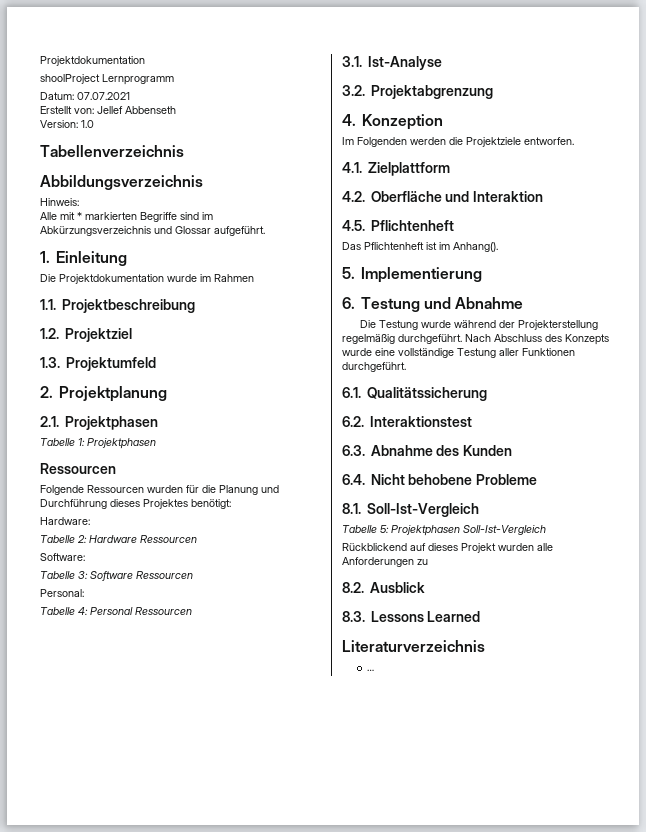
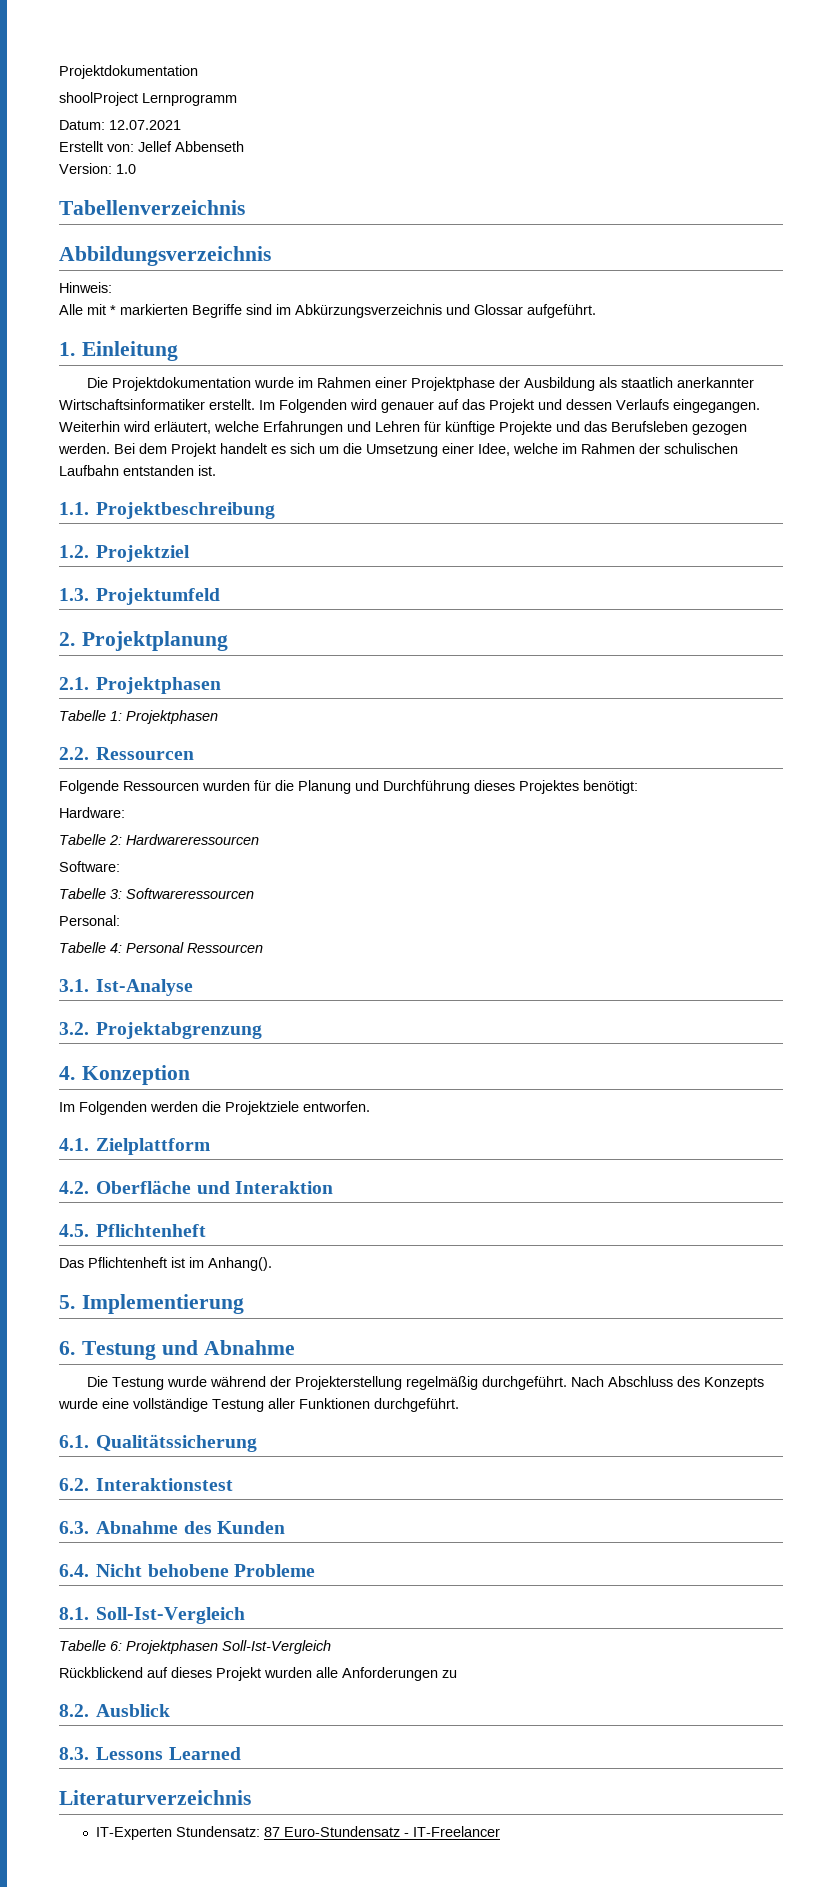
- Datum: 07.07.2021
+ Datum: 12.07.2021
- Die Projektdokumentation wurde im Rahmen
+ Die Projektdokumentation wurde im Rahmen einer Projektphase der Ausbildung als staatlich anerkannter Wirtschaftsinformatiker erstellt. Im Folgenden wird genauer auf das Projekt und dessen Verlaufs eingegangen. Weiterhin wird erläutert, welche Erfahrungen und Lehren für künftige Projekte und das Berufsleben gezogen werden. Bei dem Projekt handelt es sich um die Umsetzung einer Idee, welche im Rahmen der schulischen Laufbahn entstanden ist.
  Tabelle 1: Projektphasen
- Ressourcen
+ 2.2. Ressourcen
- Tabelle 2: Hardware Ressourcen
+ Tabelle 2: Hardwareressourcen
- Tabelle 3: Software Ressourcen
+ Tabelle 3: Softwareressourcen
- Tabelle 5: Projektphasen Soll-Ist-Vergleich
+ Tabelle 6: Projektphasen Soll-Ist-Vergleich
- …
+ IT-Experten Stundensatz: 87 Euro-Stundensatz - IT-Freelancer

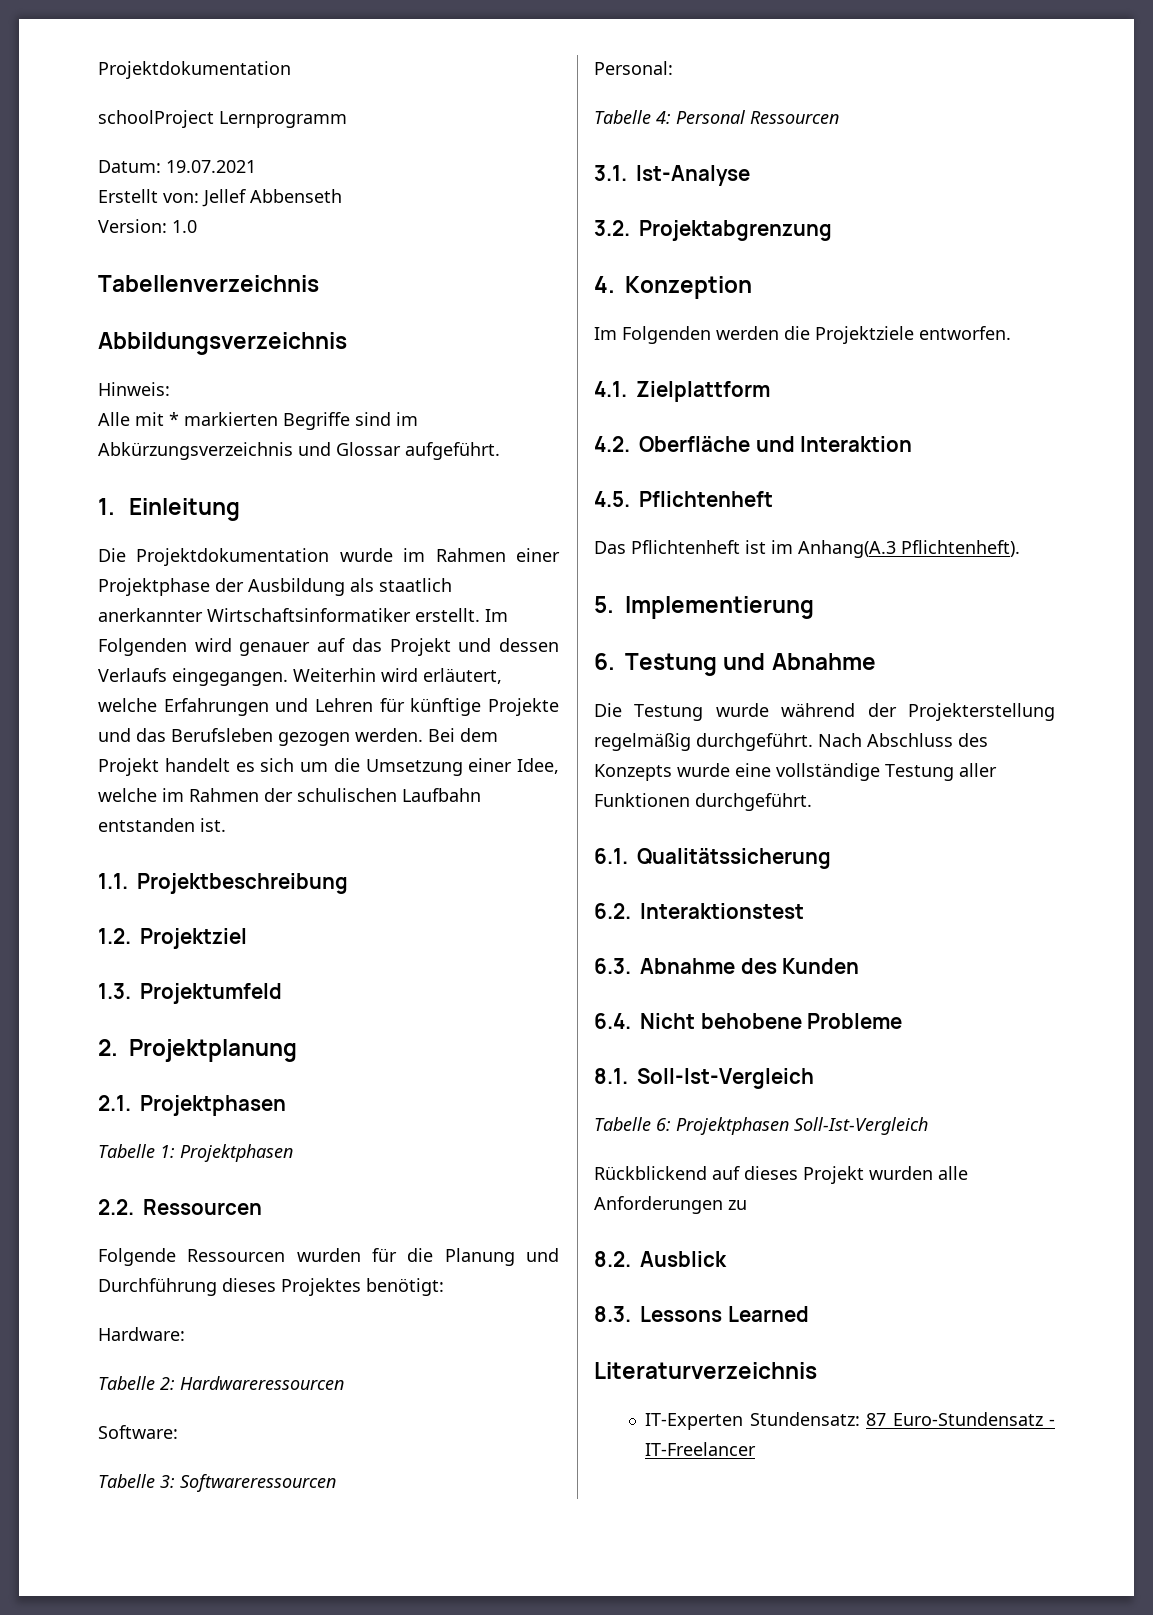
- shoolProject Lernprogramm
+ schoolProject Lernprogramm
- Datum: 12.07.2021
+ Datum: 19.07.2021
- Das Pflichtenheft ist im Anhang().
+ Das Pflichtenheft ist im Anhang(A.3 Pflichtenheft).

